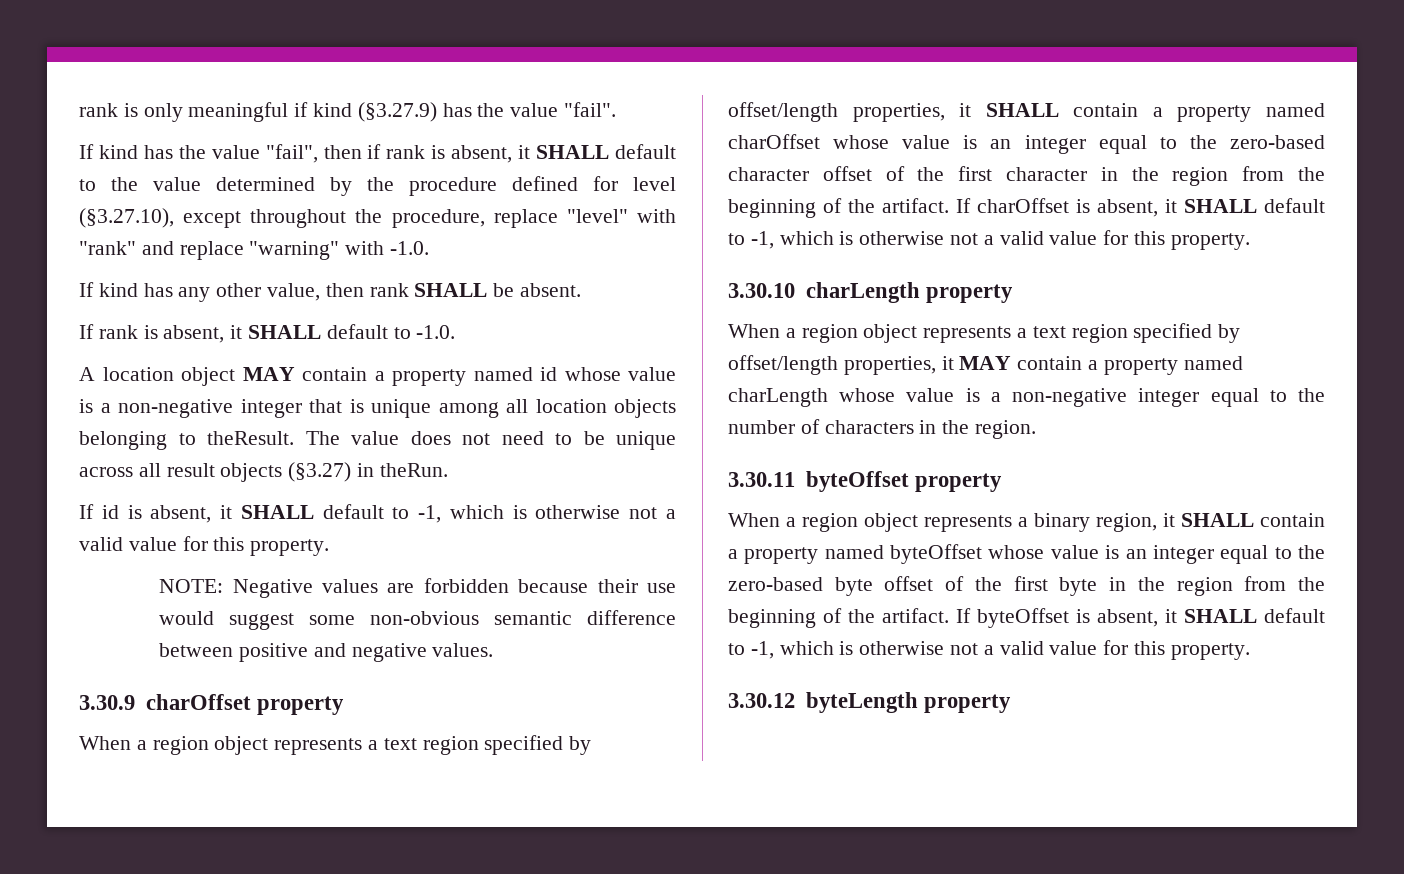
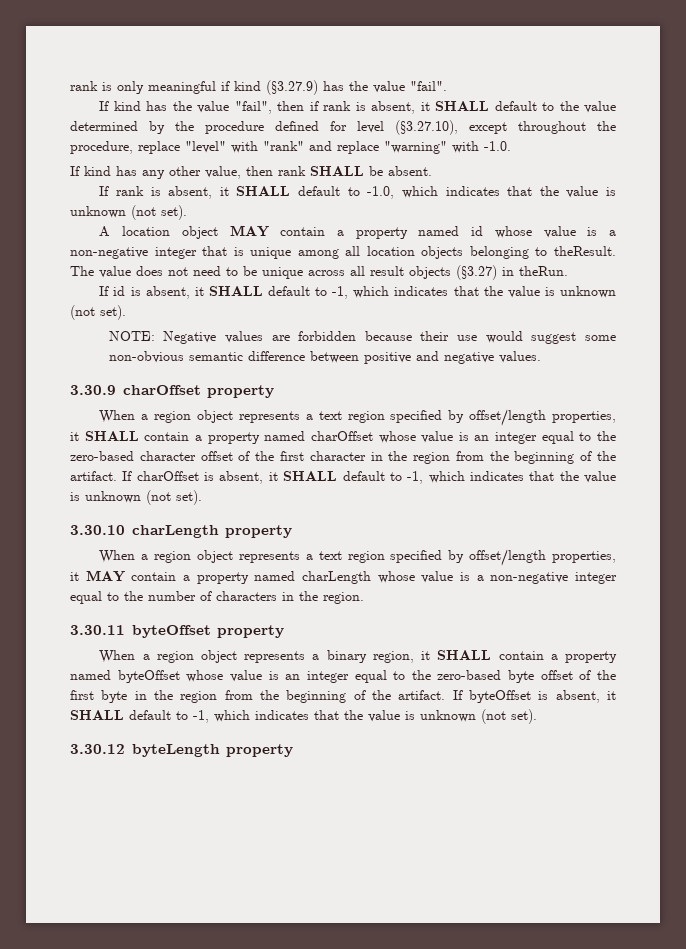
- If rank is absent, it SHALL default to -1.0.
+ If rank is absent, it SHALL default to -1.0, which indicates that the value is unknown (not set).
- If id is absent, it SHALL default to -1, which is otherwise not a valid value for this property.
+ If id is absent, it SHALL default to -1, which indicates that the value is unknown (not set).
- If charOffset is absent, it SHALL default to -1, which is otherwise not a valid value for this property.
+ If charOffset is absent, it SHALL default to -1, which indicates that the value is unknown (not set).
- If byteOffset is absent, it SHALL default to -1, which is otherwise not a valid value for this property.
+ If byteOffset is absent, it SHALL default to -1, which indicates that the value is unknown (not set).

